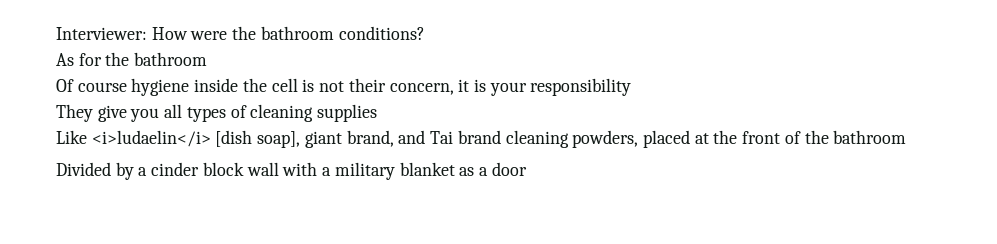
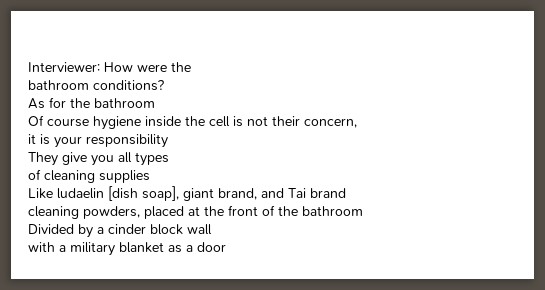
- Interviewer: How were the bathroom conditions?
+ Interviewer: How were the
+ bathroom conditions?
- Of course hygiene inside the cell is not their concern, it is your responsibility
+ Of course hygiene inside the cell is not their concern,
+ it is your responsibility
- They give you all types of cleaning supplies
+ They give you all types
+ of cleaning supplies
- Like <i>ludaelin</i> [dish soap], giant brand, and Tai brand cleaning powders, placed at the front of the bathroom
+ Like ludaelin [dish soap], giant brand, and Tai brand
+ cleaning powders, placed at the front of the bathroom
- Divided by a cinder block wall with a military blanket as a door
+ Divided by a cinder block wall
+ with a military blanket as a door

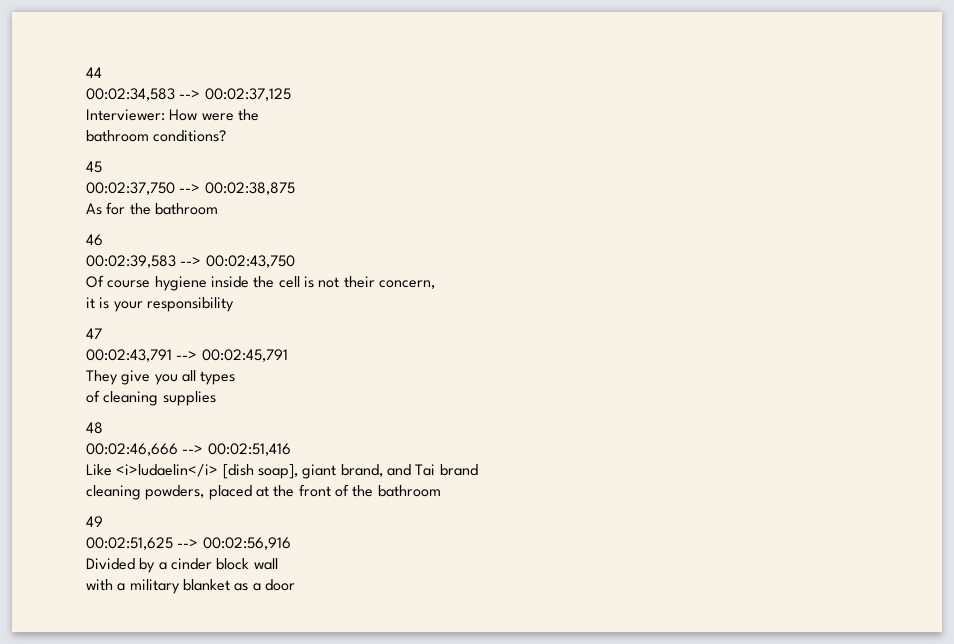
+ 44
+ 00:02:34,583 --> 00:02:37,125
+ 45
+ 00:02:37,750 --> 00:02:38,875
+ 46
+ 00:02:39,583 --> 00:02:43,750
+ 47
+ 00:02:43,791 --> 00:02:45,791
+ 48
+ 00:02:46,666 --> 00:02:51,416
- Like ludaelin [dish soap], giant brand, and Tai brand
+ Like <i>ludaelin</i> [dish soap], giant brand, and Tai brand
+ 49
+ 00:02:51,625 --> 00:02:56,916

